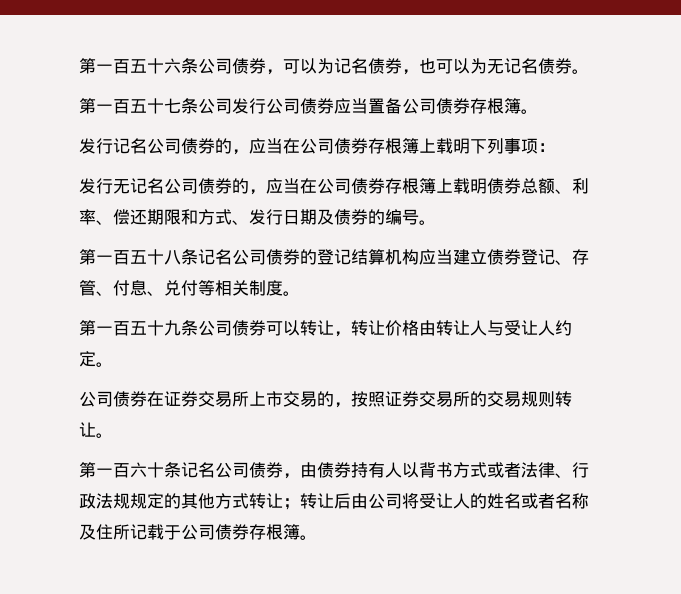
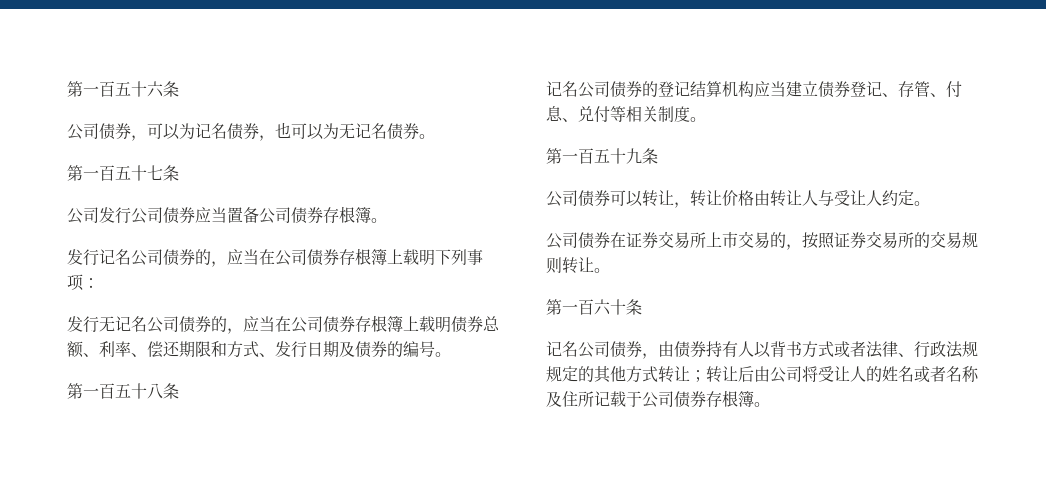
- 第一百五十六条公司债券，可以为记名债券，也可以为无记名债券。
+ 第一百五十六条
+ 公司债券，可以为记名债券，也可以为无记名债券。
- 第一百五十七条公司发行公司债券应当置备公司债券存根簿。
+ 第一百五十七条
+ 公司发行公司债券应当置备公司债券存根簿。
- 第一百五十八条记名公司债券的登记结算机构应当建立债券登记、存管、付息、兑付等相关制度。
+ 第一百五十八条
+ 记名公司债券的登记结算机构应当建立债券登记、存管、付息、兑付等相关制度。
- 第一百五十九条公司债券可以转让，转让价格由转让人与受让人约定。
+ 第一百五十九条
+ 公司债券可以转让，转让价格由转让人与受让人约定。
- 第一百六十条记名公司债券，由债券持有人以背书方式或者法律、行政法规规定的其他方式转让；转让后由公司将受让人的姓名或者名称及住所记载于公司债券存根簿。
+ 第一百六十条
+ 记名公司债券，由债券持有人以背书方式或者法律、行政法规规定的其他方式转让；转让后由公司将受让人的姓名或者名称及住所记载于公司债券存根簿。

